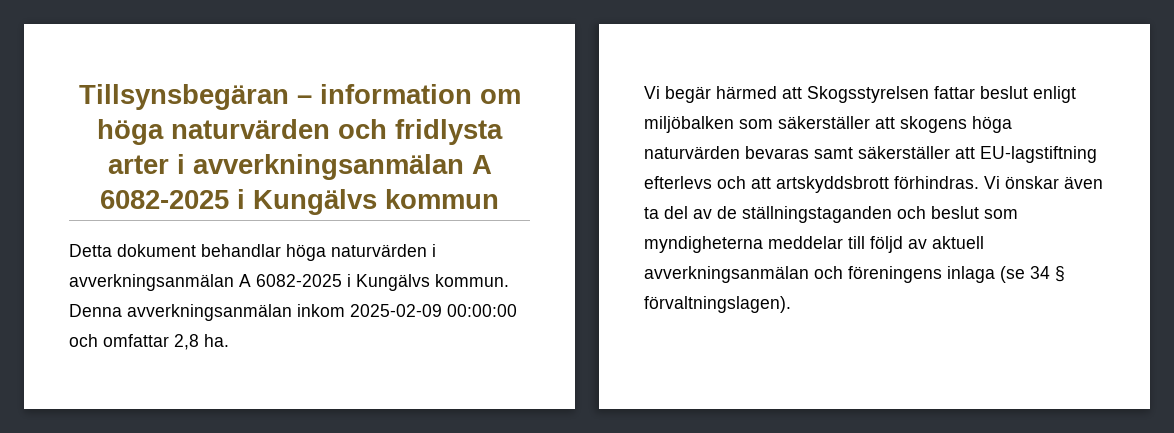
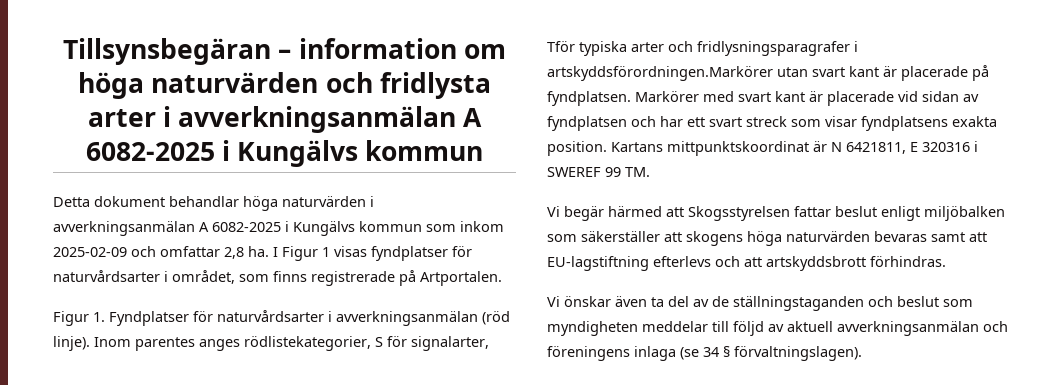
- Detta dokument behandlar höga naturvärden i avverkningsanmälan A 6082-2025 i Kungälvs kommun. Denna avverkningsanmälan inkom 2025-02-09 00:00:00 och omfattar 2,8 ha.
+ Detta dokument behandlar höga naturvärden i avverkningsanmälan A 6082-2025 i Kungälvs kommun som inkom 2025-02-09 och omfattar 2,8 ha. I Figur 1 visas fyndplatser för naturvårdsarter i området, som finns registrerade på Artportalen.
+ Figur 1. Fyndplatser för naturvårdsarter i avverkningsanmälan (röd linje). Inom parentes anges rödlistekategorier, S för signalarter, Tför typiska arter och fridlysningsparagrafer i artskyddsförordningen.Markörer utan svart kant är placerade på fyndplatsen. Markörer med svart kant är placerade vid sidan av fyndplatsen och har ett svart streck som visar fyndplatsens exakta position. Kartans mittpunktskoordinat är N 6421811, E 320316 i SWEREF 99 TM.
- Vi begär härmed att Skogsstyrelsen fattar beslut enligt miljöbalken som säkerställer att skogens höga naturvärden bevaras samt säkerställer att EU-lagstiftning efterlevs och att artskyddsbrott förhindras. Vi önskar även ta del av de ställningstaganden och beslut som myndigheterna meddelar till följd av aktuell avverkningsanmälan och föreningens inlaga (se 34 § förvaltningslagen).
+ Vi begär härmed att Skogsstyrelsen fattar beslut enligt miljöbalken som säkerställer att skogens höga naturvärden bevaras samt att EU-lagstiftning efterlevs och att artskyddsbrott förhindras.
+ Vi önskar även ta del av de ställningstaganden och beslut som myndigheten meddelar till följd av aktuell avverkningsanmälan och föreningens inlaga (se 34 § förvaltningslagen).

